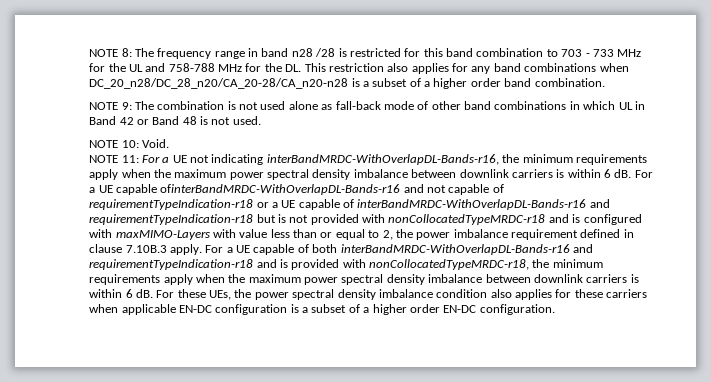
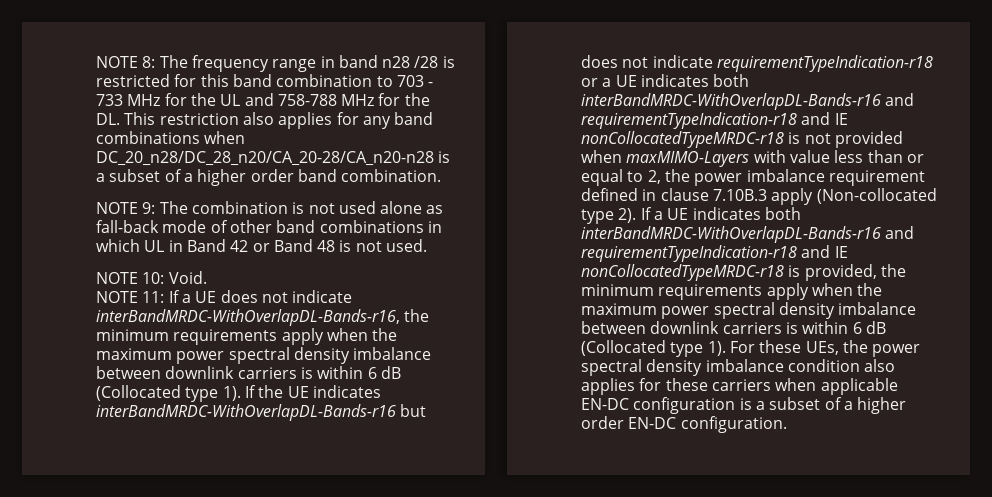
- NOTE 11: For a UE not indicating interBandMRDC-WithOverlapDL-Bands-r16, the minimum requirements apply when the maximum power spectral density imbalance between downlink carriers is within 6 dB. For a UE capable ofinterBandMRDC-WithOverlapDL-Bands-r16 and not capable of requirementTypeIndication-r18 or a UE capable of interBandMRDC-WithOverlapDL-Bands-r16 and requirementTypeIndication-r18 but is not provided with nonCollocatedTypeMRDC-r18 and is configured with maxMIMO-Layers with value less than or equal to 2, the power imbalance requirement defined in clause 7.10B.3 apply. For a UE capable of both interBandMRDC-WithOverlapDL-Bands-r16 and requirementTypeIndication-r18 and is provided with nonCollocatedTypeMRDC-r18, the minimum requirements apply when the maximum power spectral density imbalance between downlink carriers is within 6 dB.
+ NOTE 11: If a UE does not indicate interBandMRDC-WithOverlapDL-Bands-r16, the minimum requirements apply when the maximum power spectral density imbalance between downlink carriers is within 6 dB (Collocated type 1). If the UE indicates interBandMRDC-WithOverlapDL-Bands-r16 but does not indicate requirementTypeIndication-r18 or a UE indicates both interBandMRDC-WithOverlapDL-Bands-r16 and requirementTypeIndication-r18 and IE nonCollocatedTypeMRDC-r18 is not provided when maxMIMO-Layers with value less than or equal to 2, the power imbalance requirement defined in clause 7.10B.3 apply (Non-collocated type 2). If a UE indicates both interBandMRDC-WithOverlapDL-Bands-r16 and requirementTypeIndication-r18 and IE nonCollocatedTypeMRDC-r18 is provided, the minimum requirements apply when the maximum power spectral density imbalance between downlink carriers is within 6 dB (Collocated type 1).

